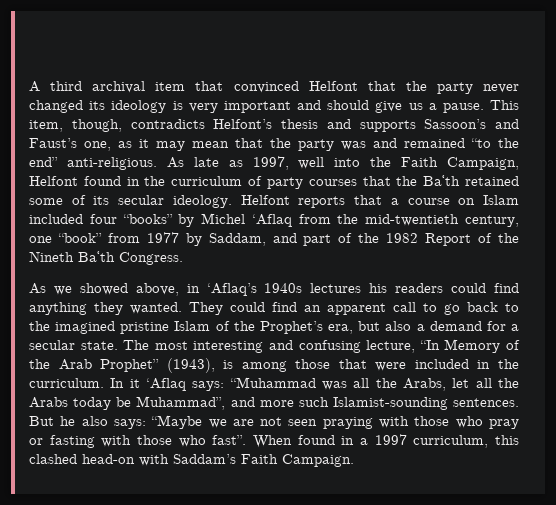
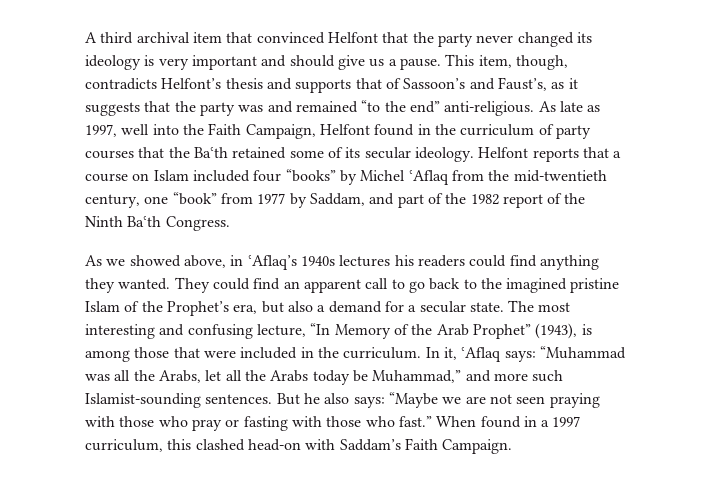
- This item, though, contradicts Helfont’s thesis and supports Sassoon’s and Faust’s one, as it may mean that the party was and remained “to the end” anti-religious.
+ This item, though, contradicts Helfont’s thesis and supports that of Sassoon’s and Faust’s, as it suggests that the party was and remained “to the end” anti-religious.
- Helfont reports that a course on Islam included four “books” by Michel ‘Aflaq from the mid-twentieth century, one “book” from 1977 by Saddam, and part of the 1982 Report of the Nineth Baʿth Congress.
+ Helfont reports that a course on Islam included four “books” by Michel ʿAflaq from the mid-twentieth century, one “book” from 1977 by Saddam, and part of the 1982 report of the Ninth Baʿth Congress.
- As we showed above, in ‘Aflaq’s 1940s lectures his readers could find anything they wanted.
+ As we showed above, in ʿAflaq’s 1940s lectures his readers could find anything they wanted.
- In it ‘Aflaq says: “Muhammad was all the Arabs, let all the Arabs today be Muhammad”, and more such Islamist-sounding sentences.
+ In it, ʿAflaq says: “Muhammad was all the Arabs, let all the Arabs today be Muhammad,” and more such Islamist-sounding sentences.
- But he also says: “Maybe we are not seen praying with those who pray or fasting with those who fast”.
+ But he also says: “Maybe we are not seen praying with those who pray or fasting with those who fast.”

